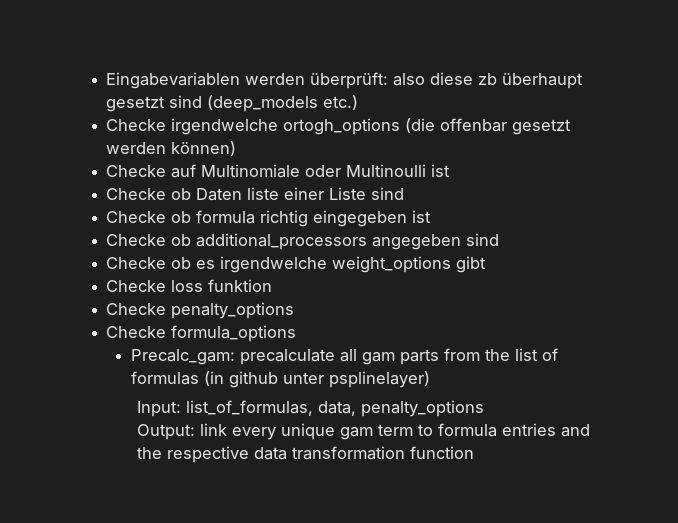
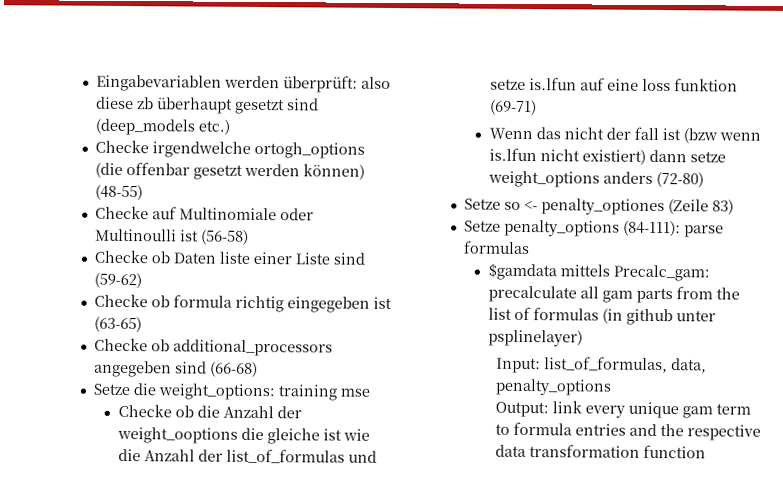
- Checke irgendwelche ortogh_options (die offenbar gesetzt werden können)
+ Checke irgendwelche ortogh_options (die offenbar gesetzt werden können) (48-55)
- Checke auf Multinomiale oder Multinoulli ist
+ Checke auf Multinomiale oder Multinoulli ist (56-58)
- Checke ob Daten liste einer Liste sind
+ Checke ob Daten liste einer Liste sind (59-62)
- Checke ob formula richtig eingegeben ist
+ Checke ob formula richtig eingegeben ist (63-65)
- Checke ob additional_processors angegeben sind
- Checke ob es irgendwelche weight_options gibt
- Checke loss funktion
- Checke penalty_options
- Checke formula_options
- Precalc_gam: precalculate all gam parts from the list of formulas (in github unter psplinelayer)
+ Checke ob additional_processors angegeben sind (66-68)
+ Setze die weight_options: training mse
+ Checke ob die Anzahl der weight_ooptions die gleiche ist wie die Anzahl der list_of_formulas und setze is.lfun auf eine loss funktion (69-71)
+ Wenn das nicht der fall ist (bzw wenn is.lfun nicht existiert) dann setze weight_options anders (72-80)
+ Setze so <- penalty_optiones (Zeile 83)
+ Setze penalty_options (84-111): parse formulas
+ $gamdata mittels Precalc_gam: precalculate all gam parts from the list of formulas (in github unter psplinelayer)

